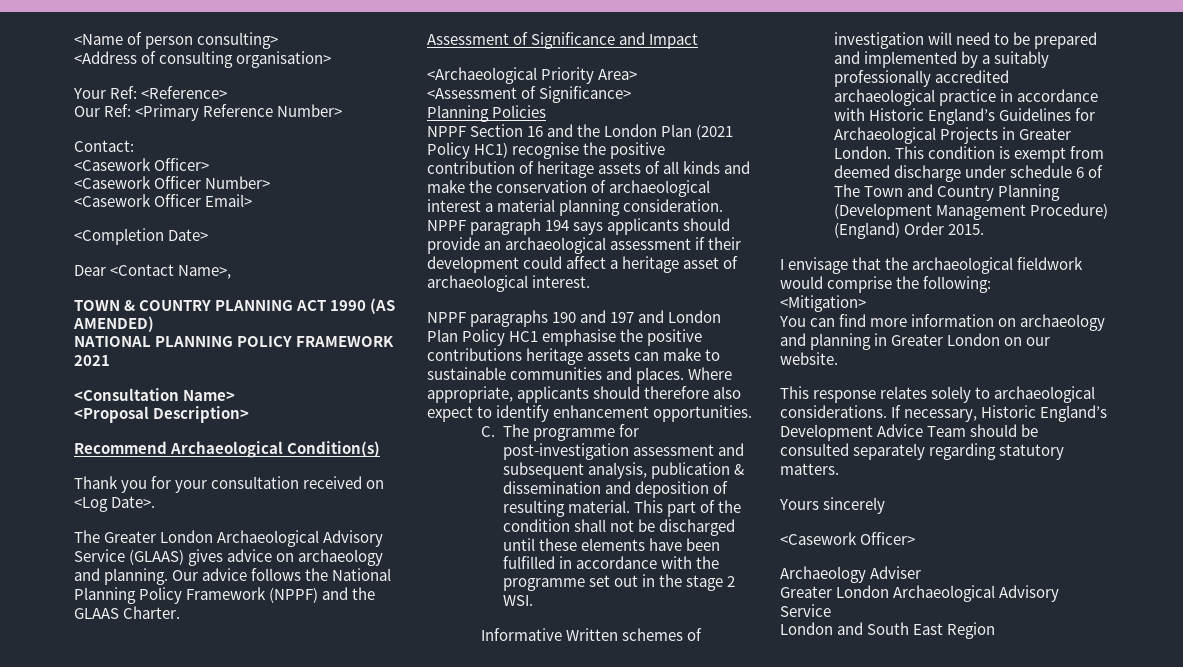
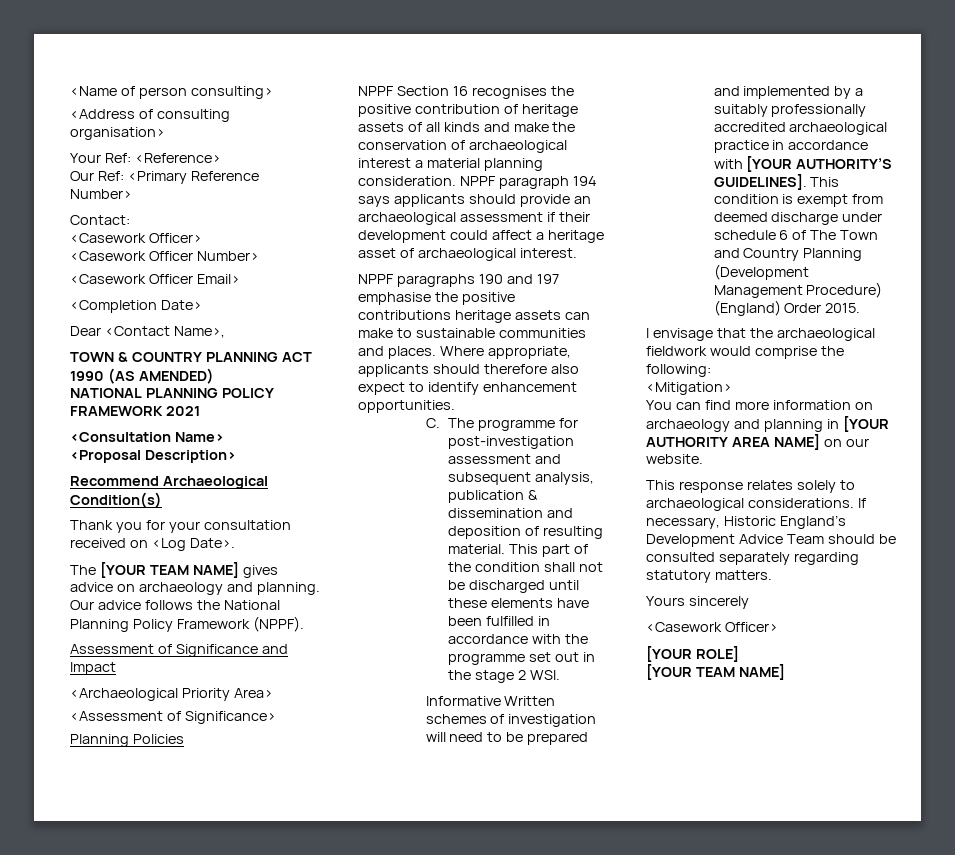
- The Greater London Archaeological Advisory Service (GLAAS) gives advice on archaeology and planning.
+ The [YOUR TEAM NAME] gives advice on archaeology and planning.
- Our advice follows the National Planning Policy Framework (NPPF) and the GLAAS Charter.
+ Our advice follows the National Planning Policy Framework (NPPF).
- NPPF Section 16 and the London Plan (2021 Policy HC1) recognise the positive contribution of heritage assets of all kinds and make the conservation of archaeological interest a material planning consideration.
+ NPPF Section 16 recognises the positive contribution of heritage assets of all kinds and make the conservation of archaeological interest a material planning consideration.
- NPPF paragraphs 190 and 197 and London Plan Policy HC1 emphasise the positive contributions heritage assets can make to sustainable communities and places.
+ NPPF paragraphs 190 and 197 emphasise the positive contributions heritage assets can make to sustainable communities and places.
- Informative Written schemes of investigation will need to be prepared and implemented by a suitably professionally accredited archaeological practice in accordance with Historic England’s Guidelines for Archaeological Projects in Greater London.
+ Informative Written schemes of investigation will need to be prepared and implemented by a suitably professionally accredited archaeological practice in accordance with [YOUR AUTHORITY’S GUIDELINES].
- You can find more information on archaeology and planning in Greater London on our website.
+ You can find more information on archaeology and planning in [YOUR AUTHORITY AREA NAME] on our website.
- Archaeology Adviser
- Greater London Archaeological Advisory Service
- London and South East Region
+ [YOUR ROLE]
+ [YOUR TEAM NAME]

